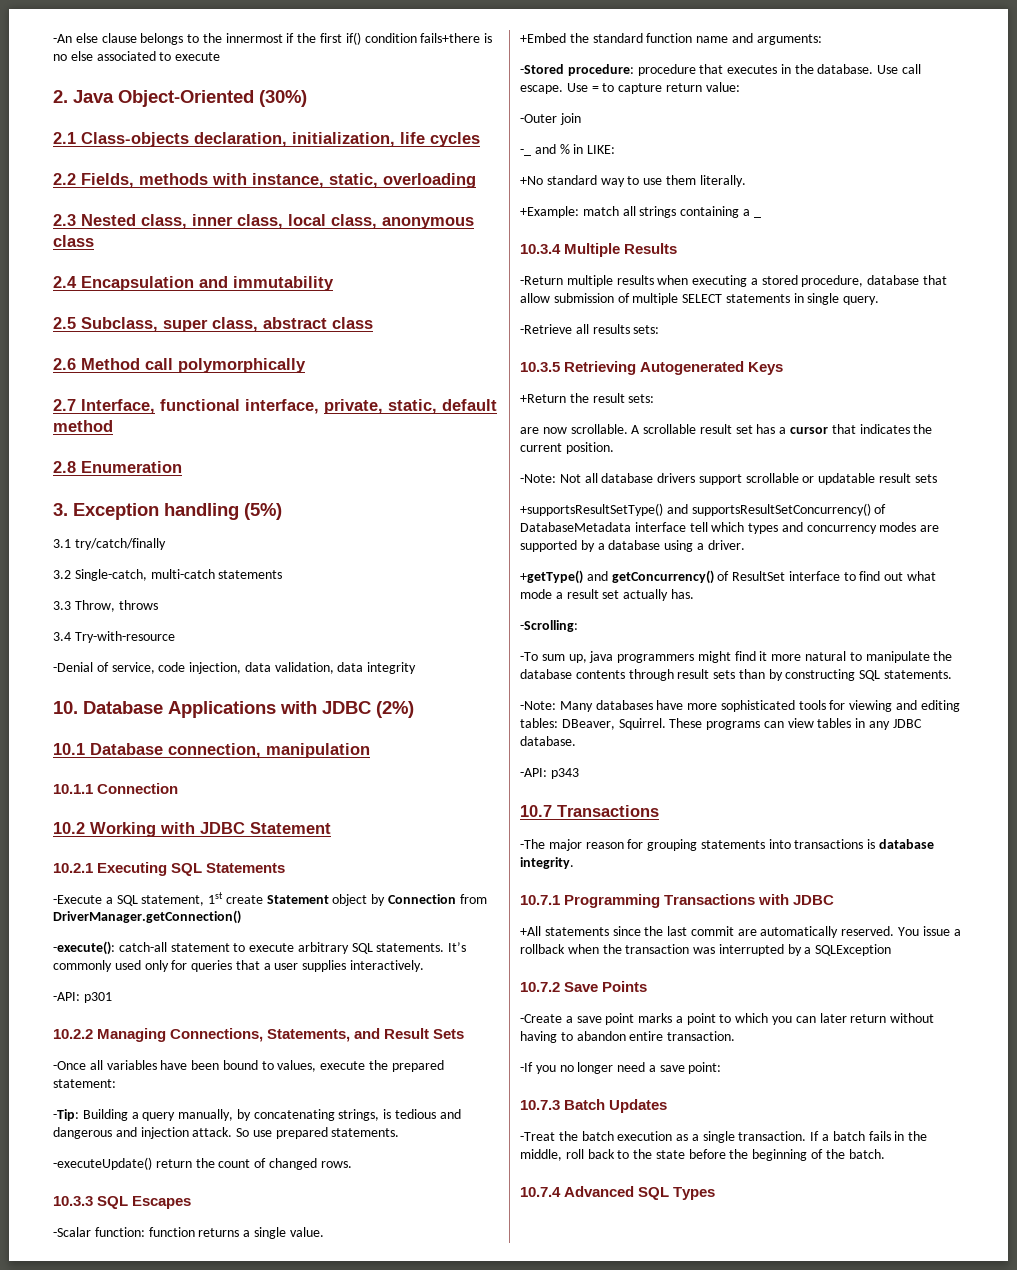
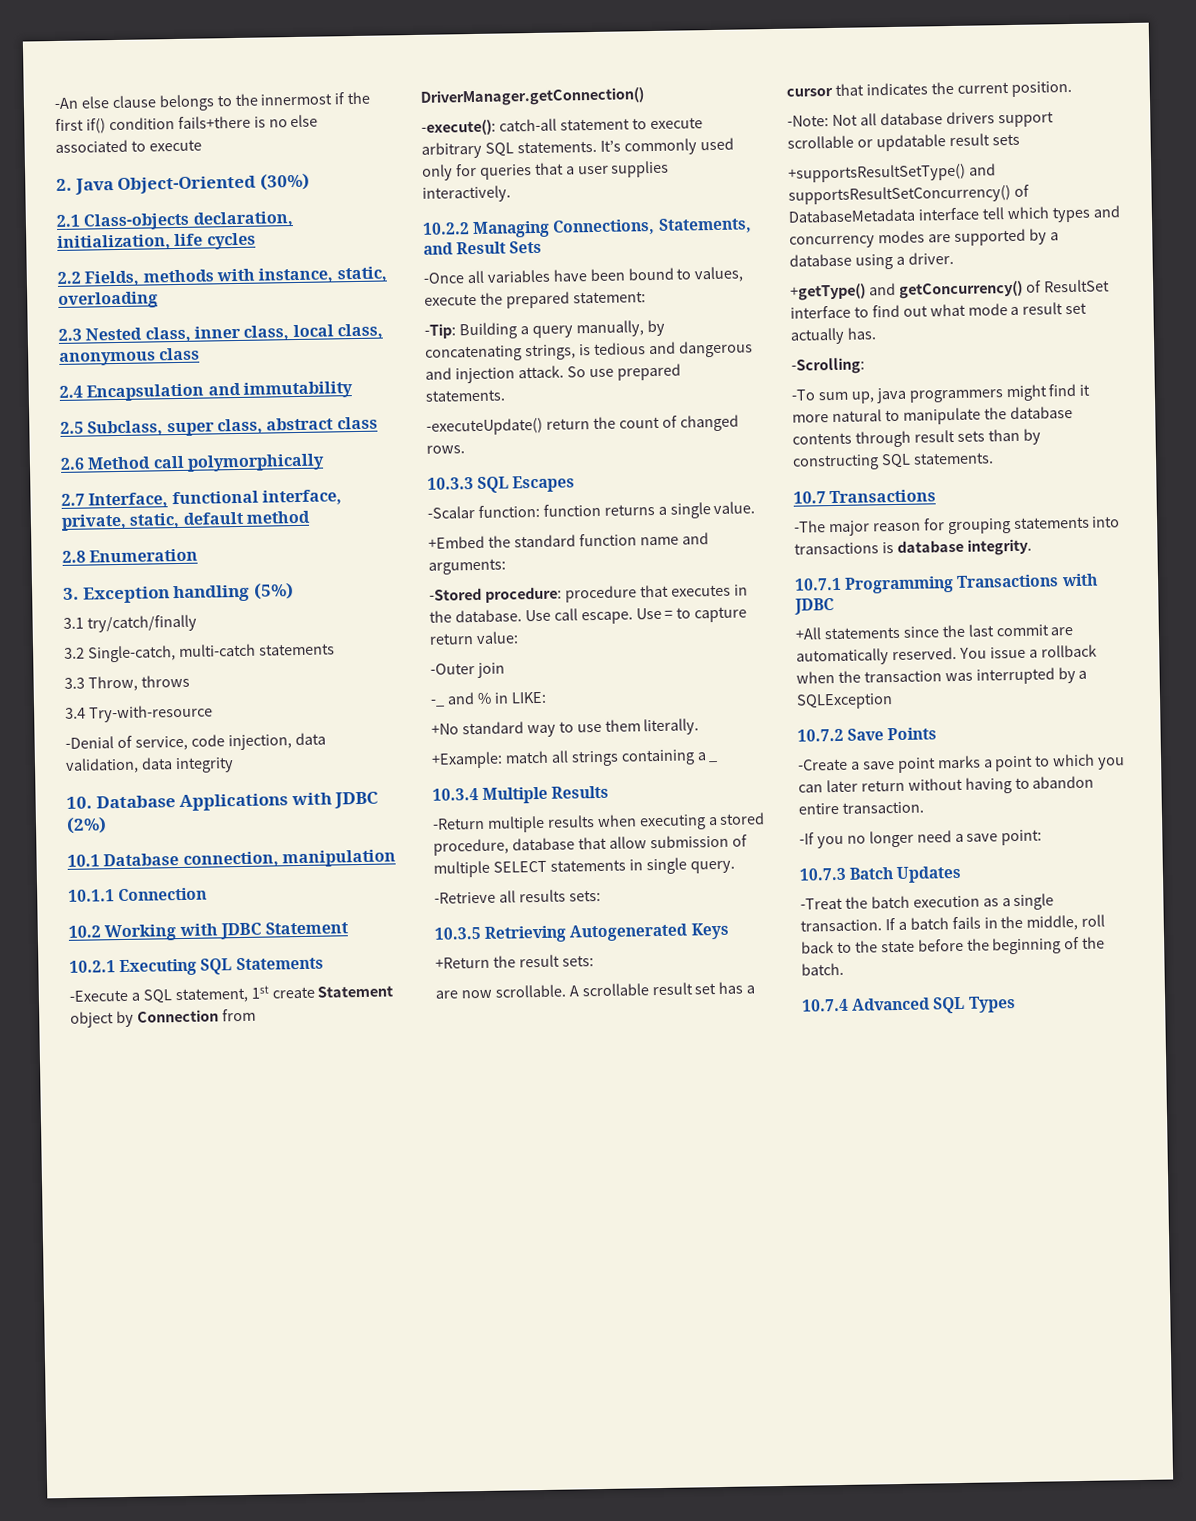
- -API: p301
- -Note: Many databases have more sophisticated tools for viewing and editing tables: DBeaver, Squirrel. These programs can view tables in any JDBC database.
- -API: p343

